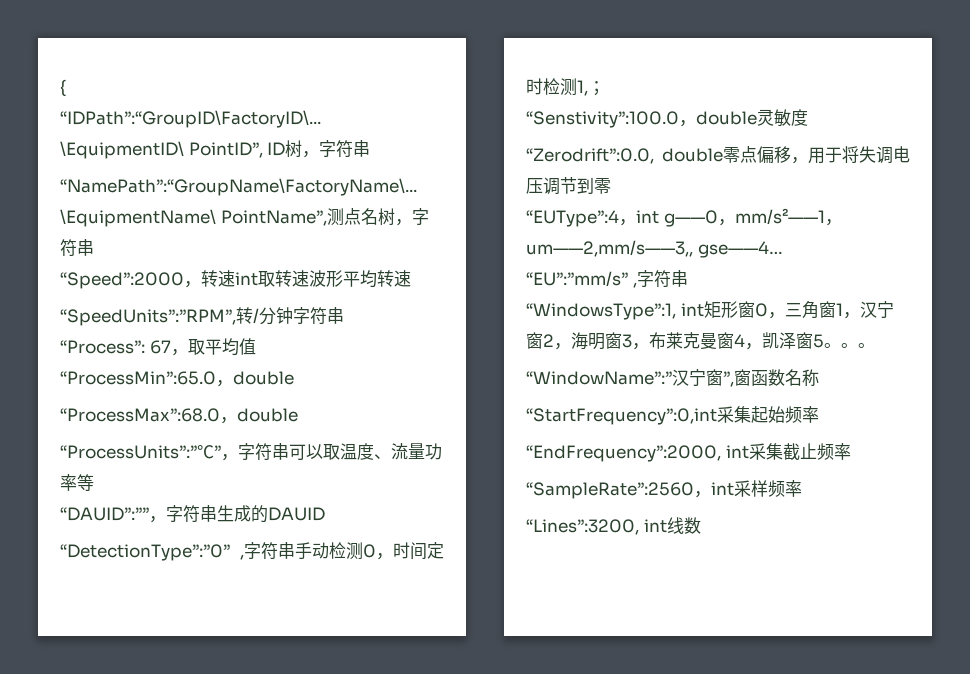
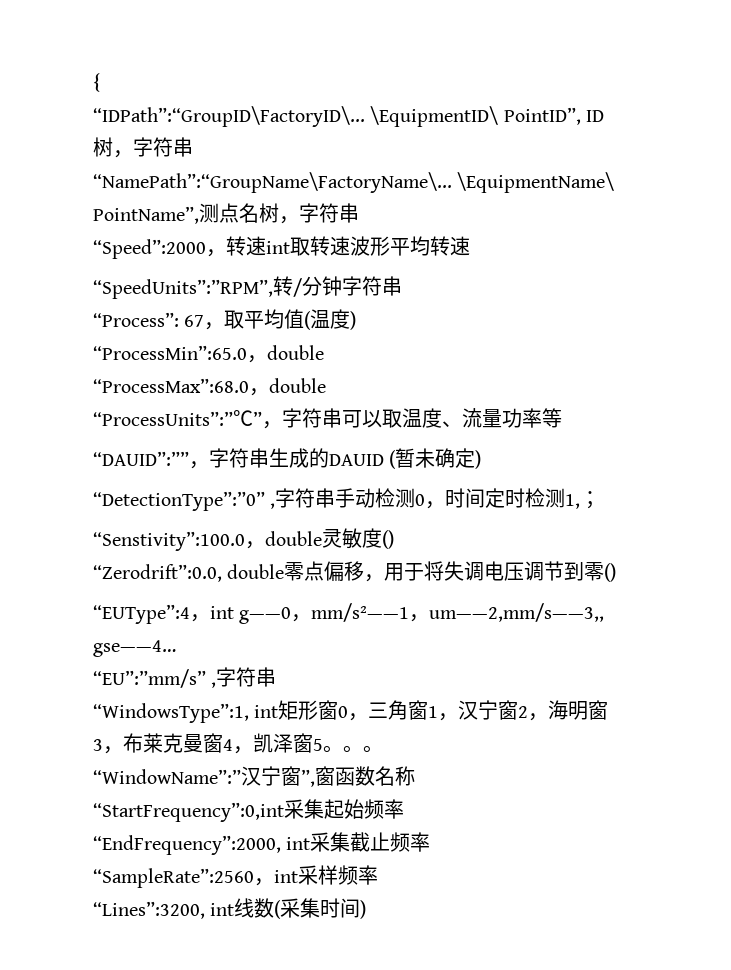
- “Process”: 67，取平均值
+ “Process”: 67，取平均值(温度)
- “DAUID”:””，字符串生成的DAUID
+ “DAUID”:””，字符串生成的DAUID (暂未确定)
- “Senstivity”:100.0，double灵敏度
+ “Senstivity”:100.0，double灵敏度()
- “Zerodrift”:0.0, double零点偏移，用于将失调电压调节到零
+ “Zerodrift”:0.0, double零点偏移，用于将失调电压调节到零()
- “Lines”:3200, int线数
+ “Lines”:3200, int线数(采集时间)

